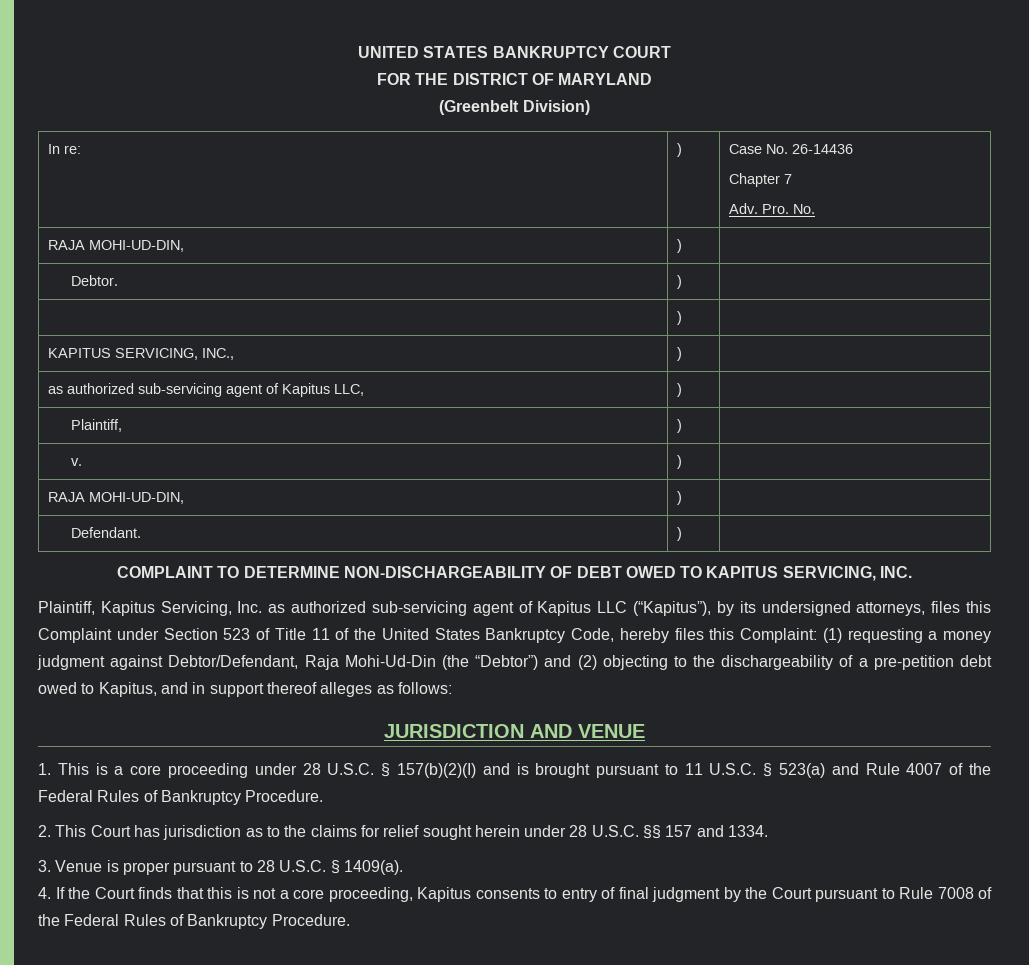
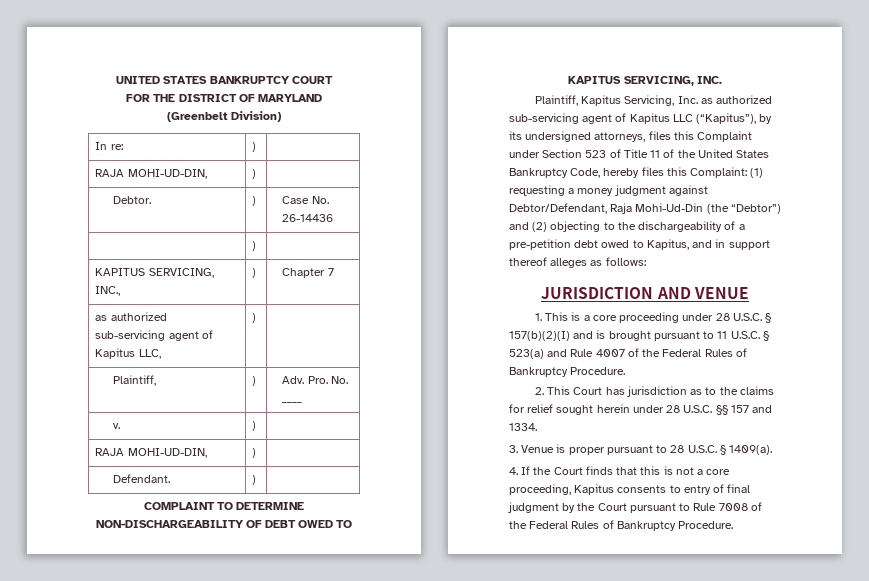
- In re: | ) | Case No. 26-14436
- Chapter 7
- Adv. Pro. No.
+ In re: | ) |
- Debtor. | ) |
+ Debtor. | ) | Case No. 26-14436
- KAPITUS SERVICING, INC., | ) |
+ KAPITUS SERVICING, INC., | ) | Chapter 7
- Plaintiff, | ) |
+ Plaintiff, | ) | Adv. Pro. No. ____

